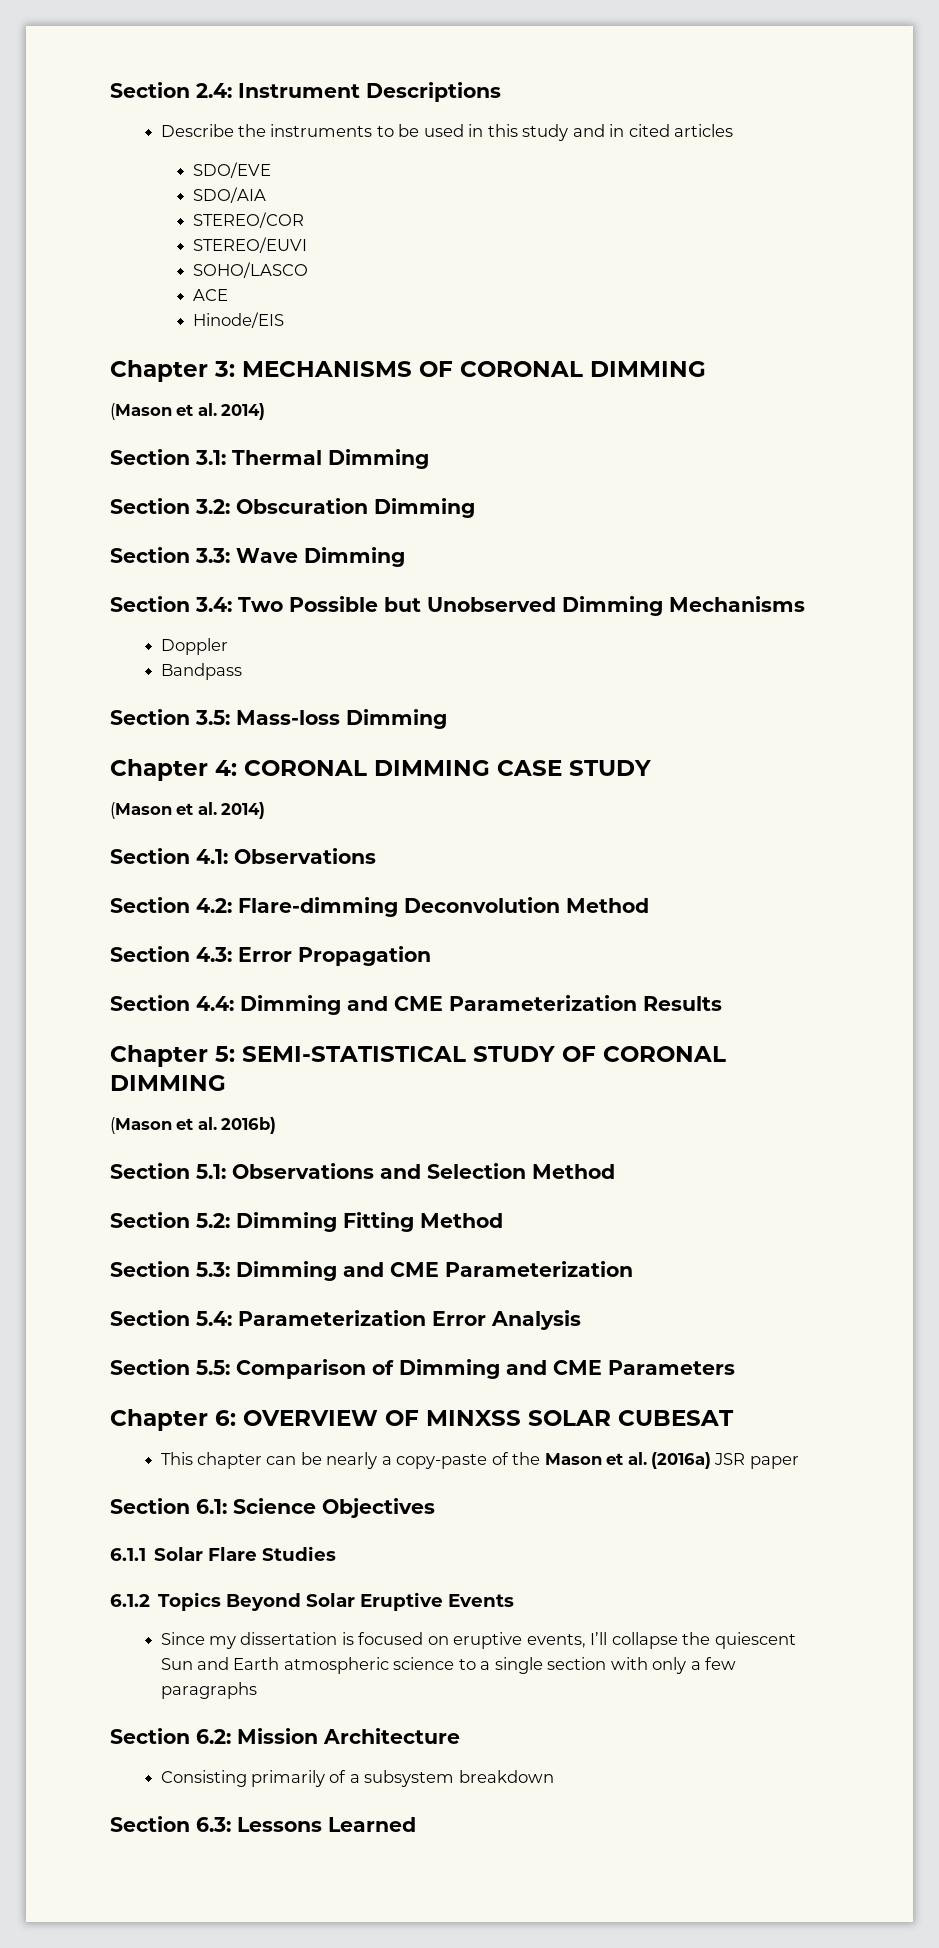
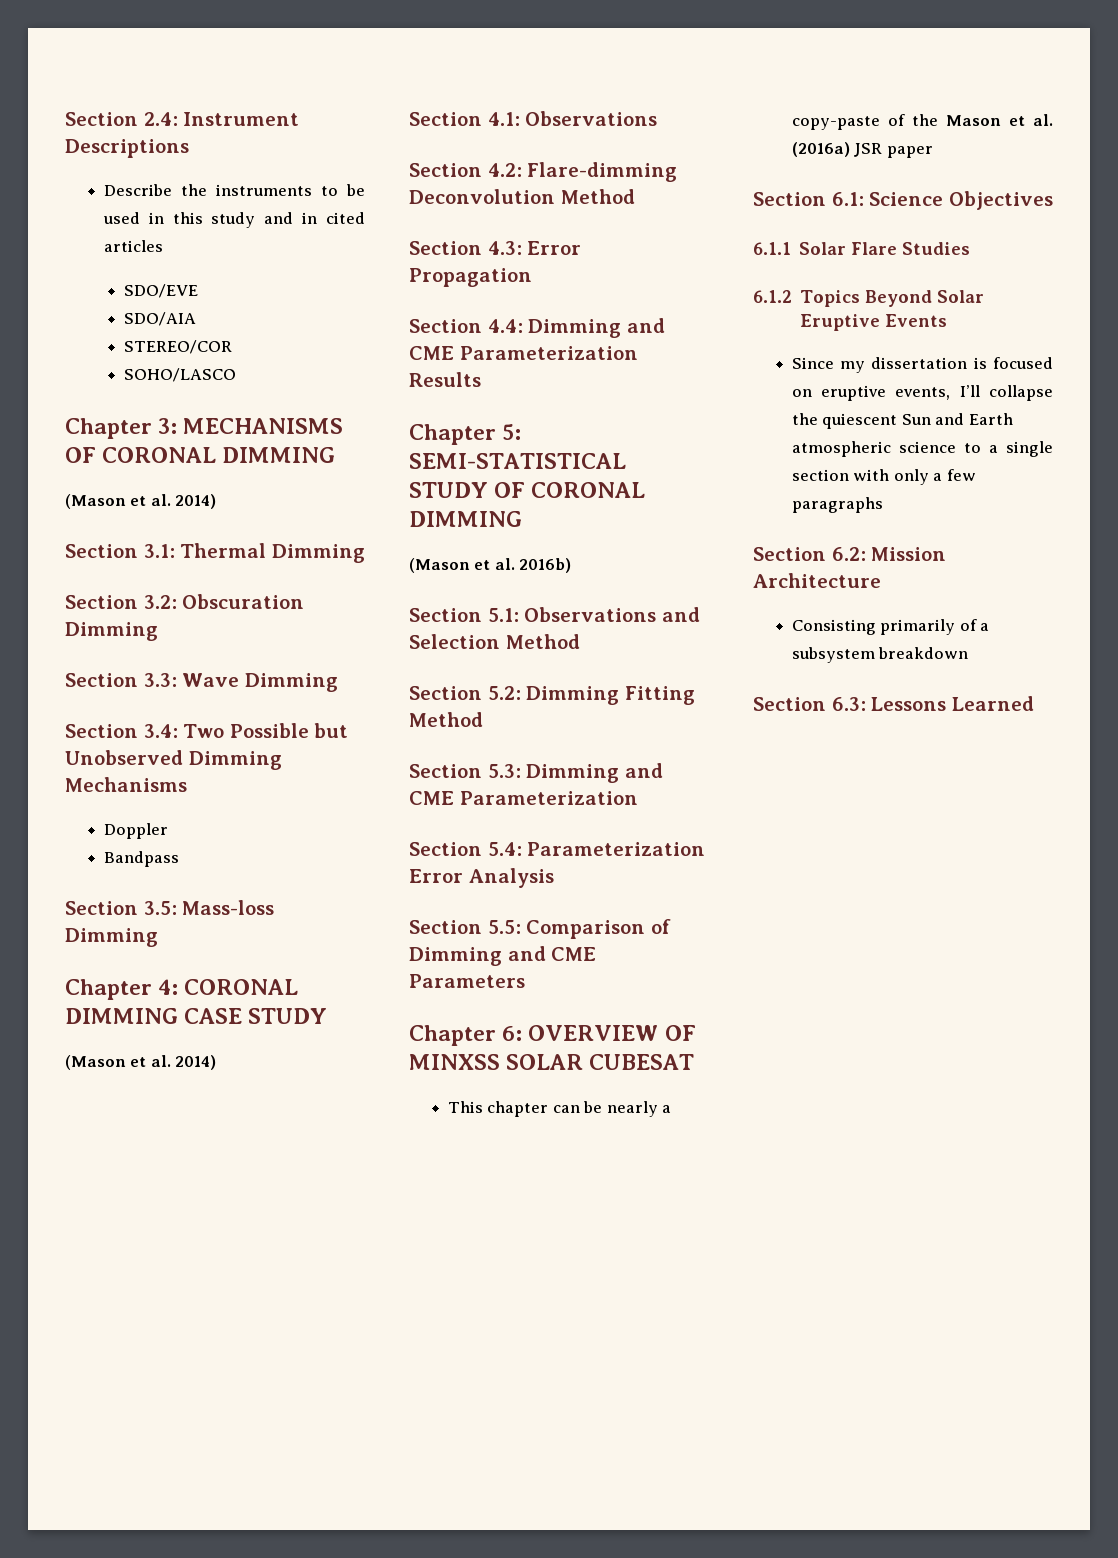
- STEREO/EUVI
- ACE
- Hinode/EIS

